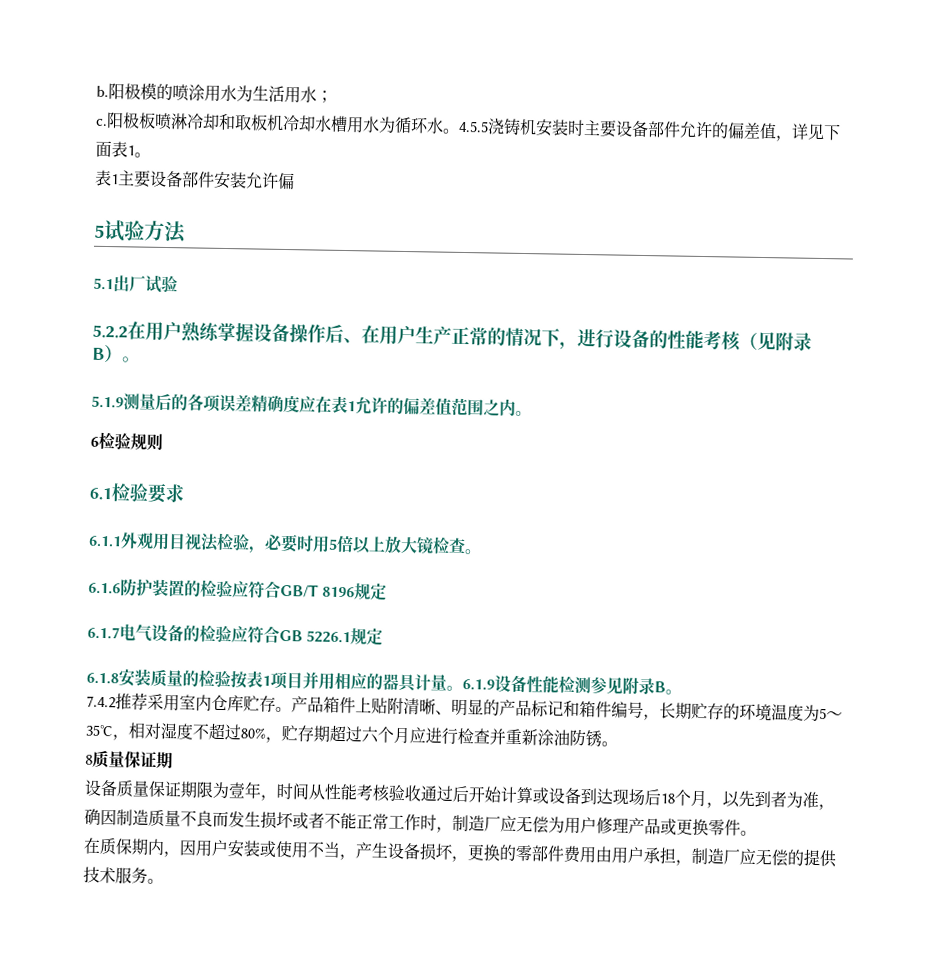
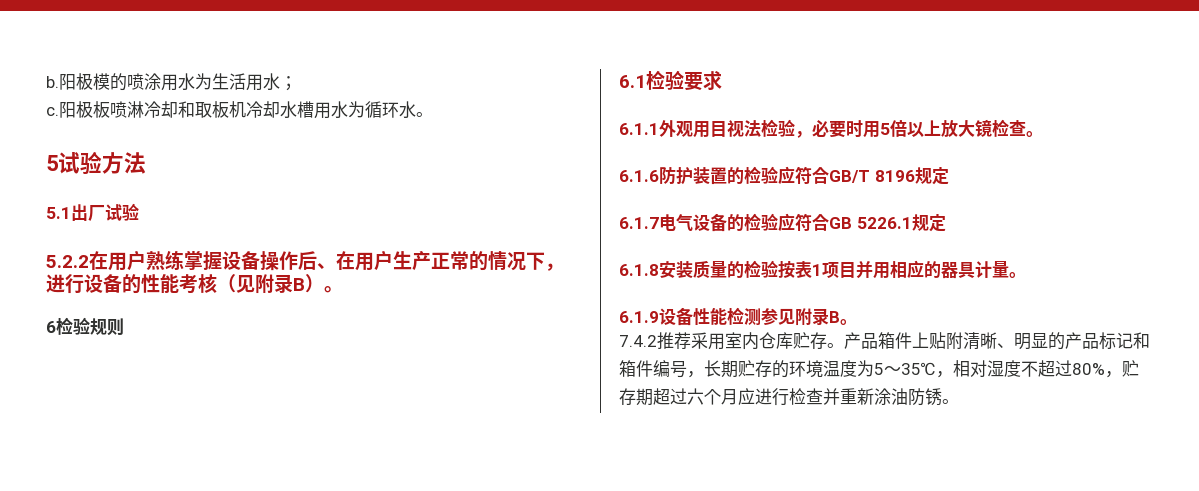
- 4.5.5浇铸机安装时主要设备部件允许的偏差值，详见下面表1。
- 表1主要设备部件安装允许偏
- 5.1.9测量后的各项误差精确度应在表1允许的偏差值范围之内。
- 6.1.8安装质量的检验按表1项目并用相应的器具计量。6.1.9设备性能检测参见附录B。
+ 6.1.8安装质量的检验按表1项目并用相应的器具计量。
+ 6.1.9设备性能检测参见附录B。
- 8质量保证期
- 设备质量保证期限为壹年，时间从性能考核验收通过后开始计算或设备到达现场后18个月，以先到者为准，确因制造质量不良而发生损坏或者不能正常工作时，制造厂应无偿为用户修理产品或更换零件。
- 在质保期内，因用户安装或使用不当，产生设备损坏，更换的零部件费用由用户承担，制造厂应无偿的提供技术服务。

